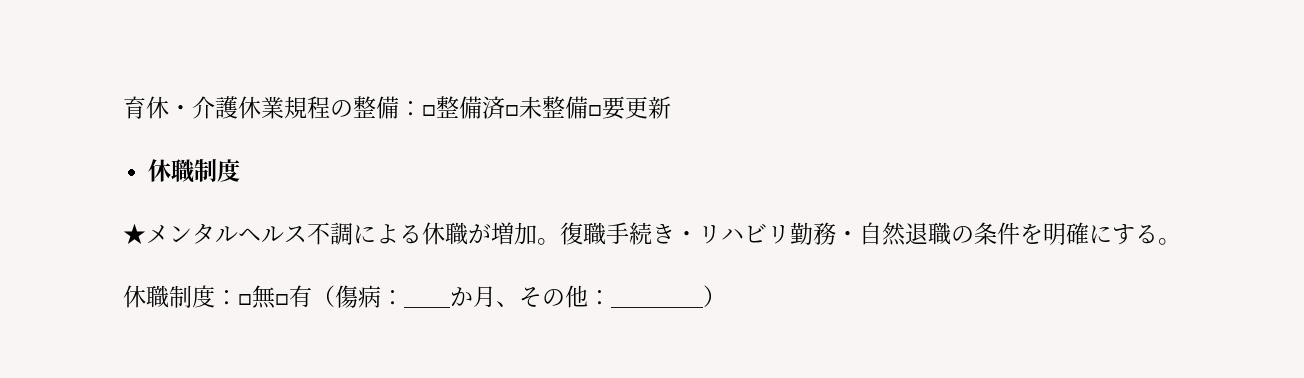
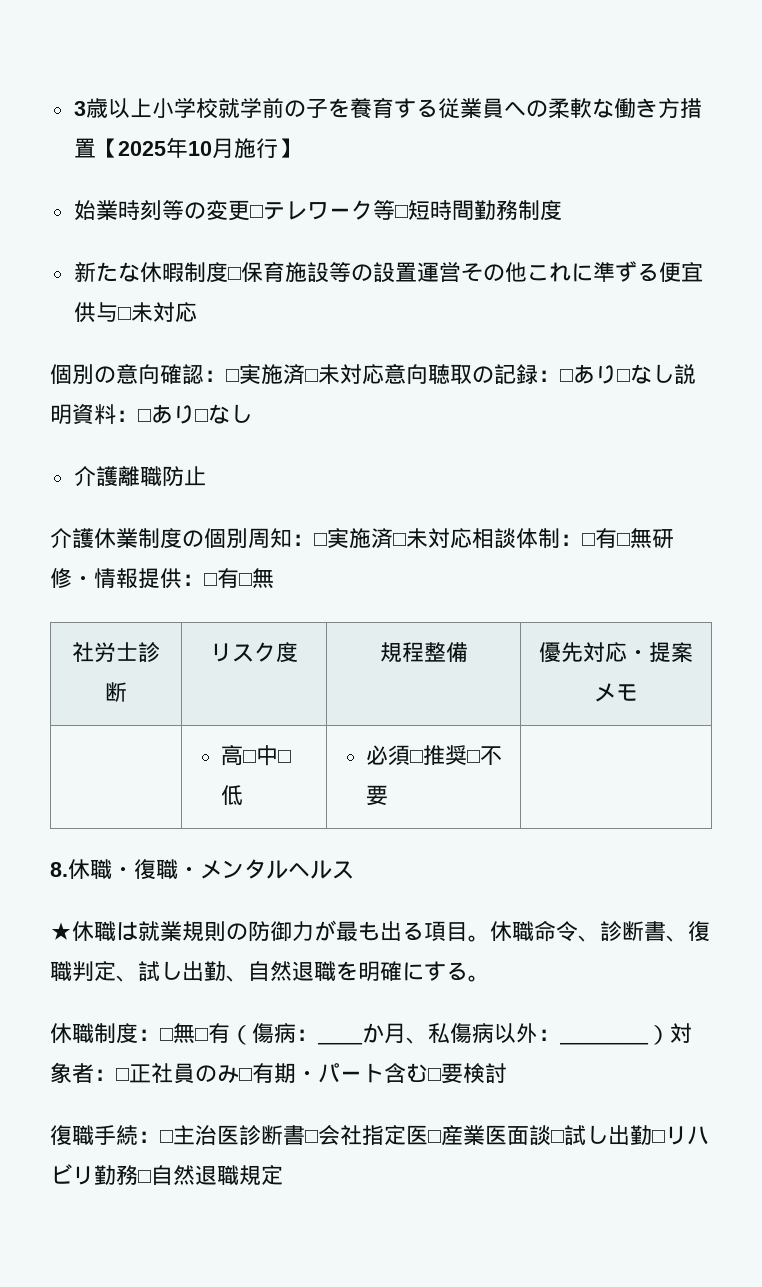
- 育休・介護休業規程の整備：□整備済□未整備□要更新
- 休職制度
- ★メンタルヘルス不調による休職が増加。復職手続き・リハビリ勤務・自然退職の条件を明確にする。
+ 3歳以上小学校就学前の子を養育する従業員への柔軟な働き方措置【2025年10月施行】
+ 始業時刻等の変更□テレワーク等□短時間勤務制度
+ 新たな休暇制度□保育施設等の設置運営その他これに準ずる便宜供与□未対応
+ 個別の意向確認：□実施済□未対応意向聴取の記録：□あり□なし説明資料：□あり□なし
+ 介護離職防止
+ 介護休業制度の個別周知：□実施済□未対応相談体制：□有□無研修・情報提供：□有□無
+ 社労士診断 | リスク度 | 規程整備 | 優先対応・提案メモ
+ | 高□中□低 | 必須□推奨□不要 |
+ 8.休職・復職・メンタルヘルス
+ ★休職は就業規則の防御力が最も出る項目。休職命令、診断書、復職判定、試し出勤、自然退職を明確にする。
- 休職制度：□無□有（傷病：＿＿か月、その他：＿＿＿＿）
+ 休職制度：□無□有（傷病：＿＿か月、私傷病以外：＿＿＿＿）対象者：□正社員のみ□有期・パート含む□要検討
+ 復職手続：□主治医診断書□会社指定医□産業医面談□試し出勤□リハビリ勤務□自然退職規定

